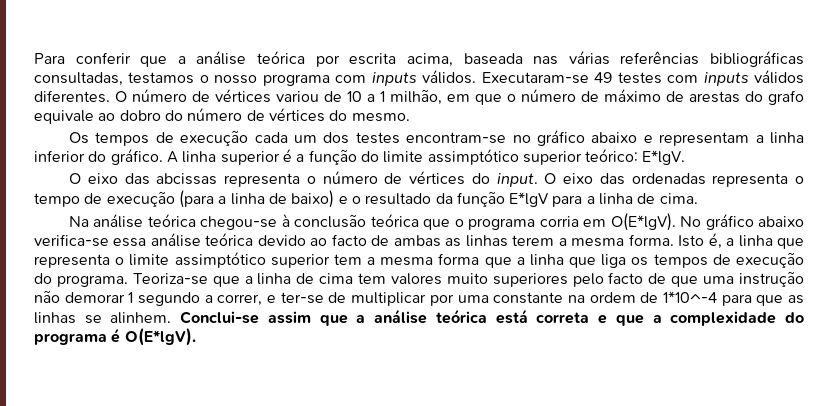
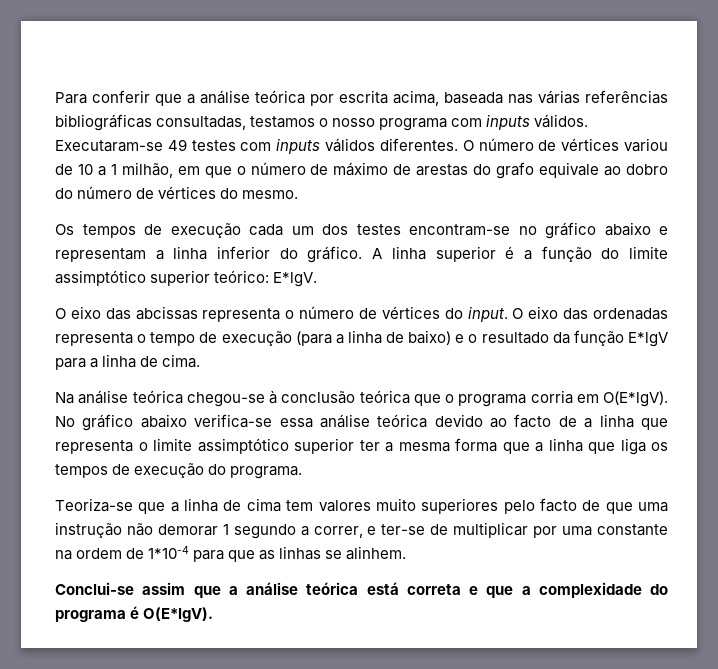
- No gráfico abaixo verifica-se essa análise teórica devido ao facto de ambas as linhas terem a mesma forma. Isto é, a linha que representa o limite assimptótico superior tem a mesma forma que a linha que liga os tempos de execução do programa. Teoriza-se que a linha de cima tem valores muito superiores pelo facto de que uma instrução não demorar 1 segundo a correr, e ter-se de multiplicar por uma constante na ordem de 1*10^-4 para que as linhas se alinhem. Conclui-se assim que a análise teórica está correta e que a complexidade do programa é O(E*lgV).
+ No gráfico abaixo verifica-se essa análise teórica devido ao facto de a linha que representa o limite assimptótico superior ter a mesma forma que a linha que liga os tempos de execução do programa.
+ Teoriza-se que a linha de cima tem valores muito superiores pelo facto de que uma instrução não demorar 1 segundo a correr, e ter-se de multiplicar por uma constante na ordem de 1*10-4 para que as linhas se alinhem.
+ Conclui-se assim que a análise teórica está correta e que a complexidade do programa é O(E*lgV).

